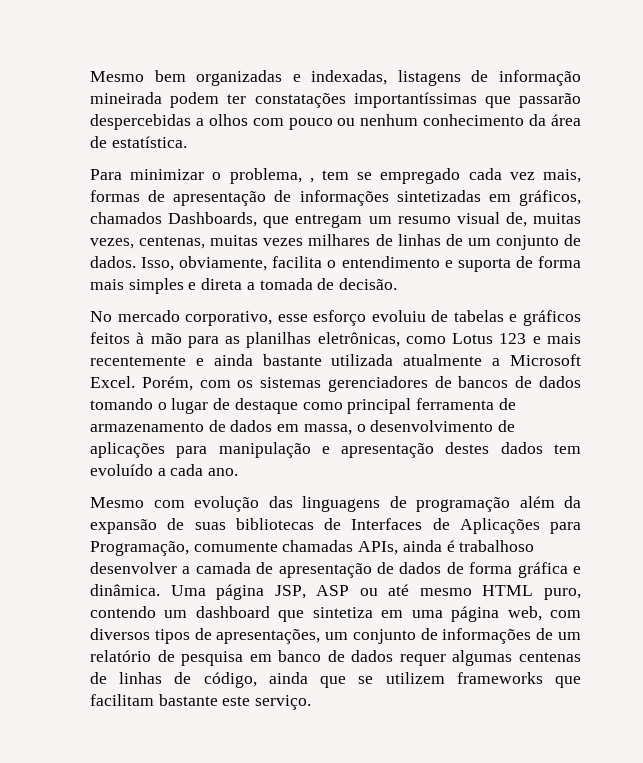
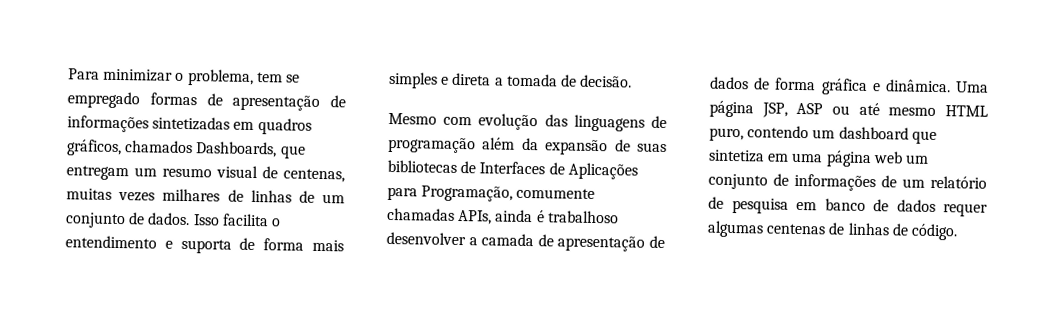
- Mesmo bem organizadas e indexadas, listagens de informação mineirada podem ter constatações importantíssimas que passarão despercebidas a olhos com pouco ou nenhum conhecimento da área de estatística.
- Para minimizar o problema, , tem se empregado cada vez mais, formas de apresentação de informações sintetizadas em gráficos, chamados Dashboards, que entregam um resumo visual de, muitas vezes, centenas, muitas vezes milhares de linhas de um conjunto de dados.
+ Para minimizar o problema, tem se empregado formas de apresentação de informações sintetizadas em quadros gráficos, chamados Dashboards, que entregam um resumo visual de centenas, muitas vezes milhares de linhas de um conjunto de dados.
- Isso, obviamente, facilita o entendimento e suporta de forma mais simples e direta a tomada de decisão.
+ Isso facilita o entendimento e suporta de forma mais simples e direta a tomada de decisão.
- No mercado corporativo, esse esforço evoluiu de tabelas e gráficos feitos à mão para as planilhas eletrônicas, como Lotus 123 e mais recentemente e ainda bastante utilizada atualmente a Microsoft Excel. Porém, com os sistemas gerenciadores de bancos de dados tomando o lugar de destaque como principal ferramenta de armazenamento de dados em massa, o desenvolvimento de aplicações para manipulação e apresentação destes dados tem evoluído a cada ano.
- Uma página JSP, ASP ou até mesmo HTML puro, contendo um dashboard que sintetiza em uma página web, com diversos tipos de apresentações, um conjunto de informações de um relatório de pesquisa em banco de dados requer algumas centenas de linhas de código, ainda que se utilizem frameworks que facilitam bastante este serviço.
+ Uma página JSP, ASP ou até mesmo HTML puro, contendo um dashboard que sintetiza em uma página web um conjunto de informações de um relatório de pesquisa em banco de dados requer algumas centenas de linhas de código.

